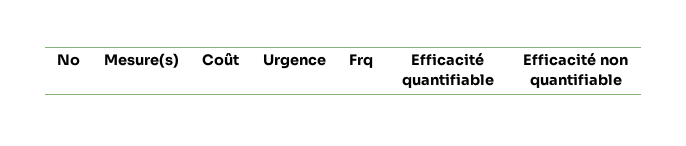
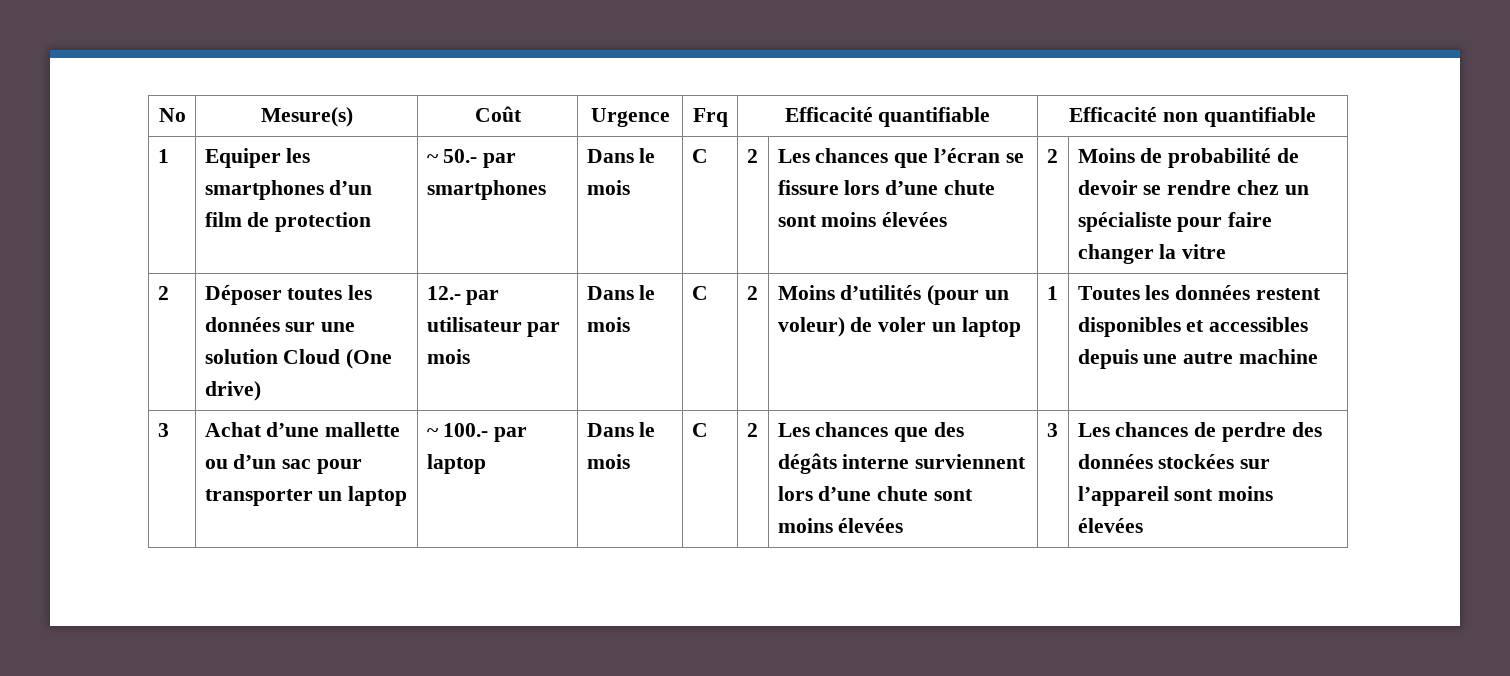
+ 1 | Equiper les smartphones d’un film de protection | ~ 50.- par smartphones | Dans le mois | C | 2 | Les chances que l’écran se fissure lors d’une chute sont moins élevées | 2 | Moins de probabilité de devoir se rendre chez un spécialiste pour faire changer la vitre
+ 2 | Déposer toutes les données sur une solution Cloud (One drive) | 12.- par utilisateur par mois | Dans le mois | C | 2 | Moins d’utilités (pour un voleur) de voler un laptop | 1 | Toutes les données restent disponibles et accessibles depuis une autre machine
+ 3 | Achat d’une mallette ou d’un sac pour transporter un laptop | ~ 100.- par laptop | Dans le mois | C | 2 | Les chances que des dégâts interne surviennent lors d’une chute sont moins élevées | 3 | Les chances de perdre des données stockées sur l’appareil sont moins élevées

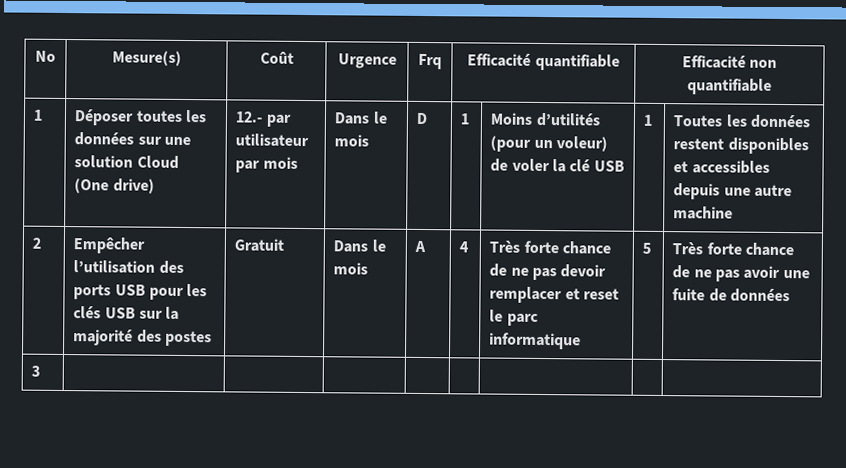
- Equiper les smartphones d’un film de protection | ~ 50.- par smartphones | Dans le mois | C | 2 | Les chances que l’écran se fissure lors d’une chute sont moins élevées | 2 | Moins de probabilité de devoir se rendre chez un spécialiste pour faire changer la vitre
- 2
- 12.- par utilisateur par mois | Dans le mois | C | 2
+ 12.- par utilisateur par mois | Dans le mois | D | 1
- Moins d’utilités (pour un voleur) de voler un laptop
+ Moins d’utilités (pour un voleur) de voler la clé USB
- 3 | Achat d’une mallette ou d’un sac pour transporter un laptop | ~ 100.- par laptop | Dans le mois | C | 2 | Les chances que des dégâts interne surviennent lors d’une chute sont moins élevées | 3 | Les chances de perdre des données stockées sur l’appareil sont moins élevées
+ 2 | Empêcher l’utilisation des ports USB pour les clés USB sur la majorité des postes | Gratuit | Dans le mois | A | 4 | Très forte chance de ne pas devoir remplacer et reset le parc informatique | 5 | Très forte chance de ne pas avoir une fuite de données
+ 3 | | | | | | | |

